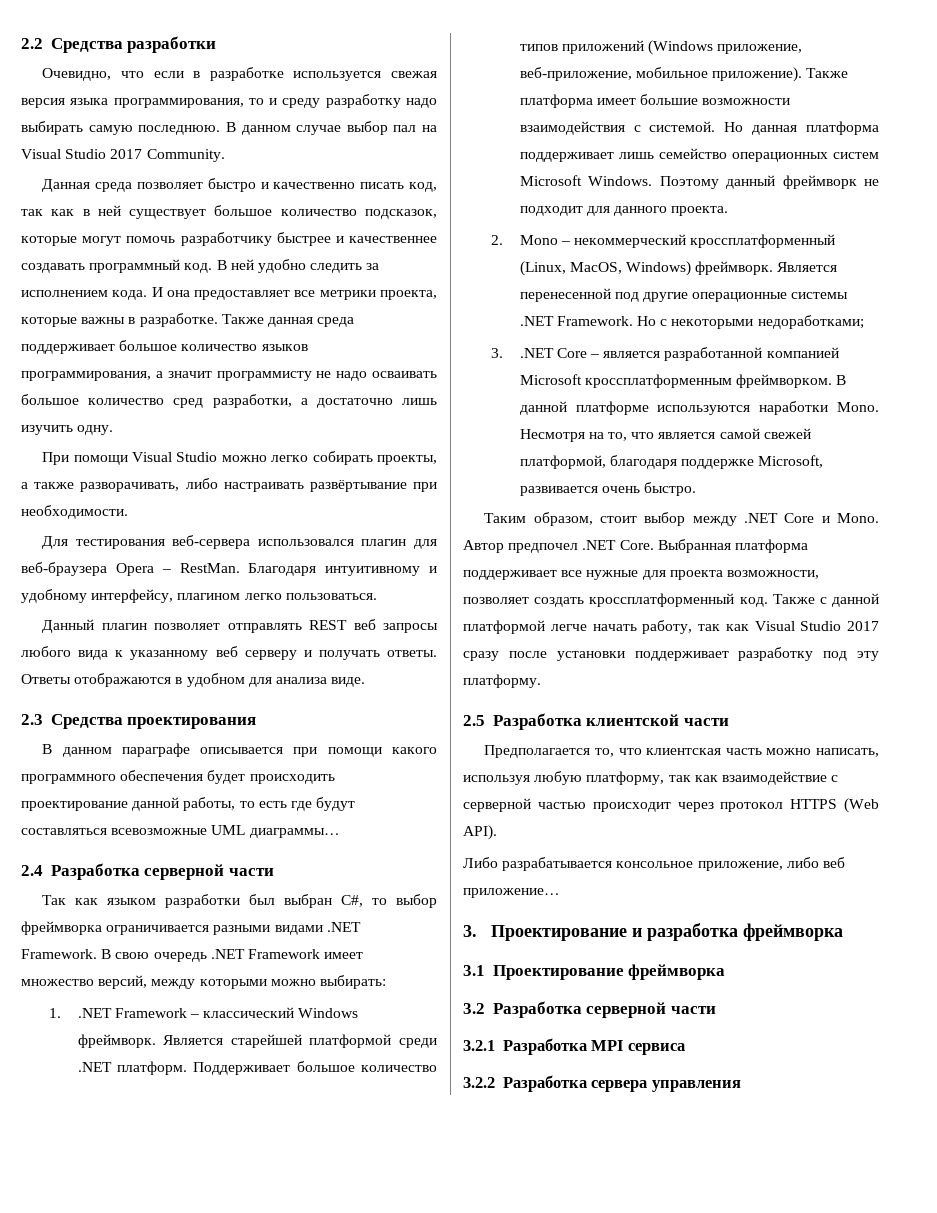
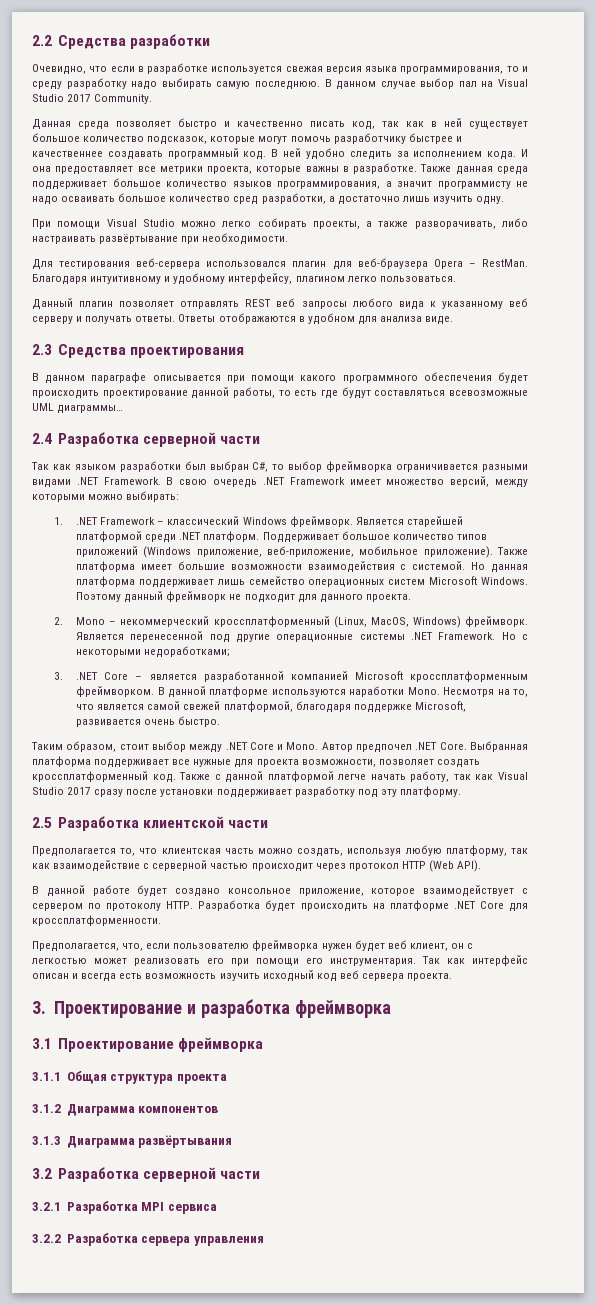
- Предполагается то, что клиентская часть можно написать, используя любую платформу, так как взаимодействие с серверной частью происходит через протокол HTTPS (Web API).
+ Предполагается то, что клиентская часть можно создать, используя любую платформу, так как взаимодействие с серверной частью происходит через протокол HTTP (Web API).
- Либо разрабатывается консольное приложение, либо веб приложение…
+ В данной работе будет создано консольное приложение, которое взаимодействует с сервером по протоколу HTTP. Разработка будет происходить на платформе .NET Core для кроссплатформенности.
+ Предполагается, что, если пользователю фреймворка нужен будет веб клиент, он с легкостью может реализовать его при помощи его инструментария. Так как интерфейс описан и всегда есть возможность изучить исходный код веб сервера проекта.
+ 3.1.1 Общая структура проекта
+ 3.1.2 Диаграмма компонентов
+ 3.1.3 Диаграмма развёртывания

